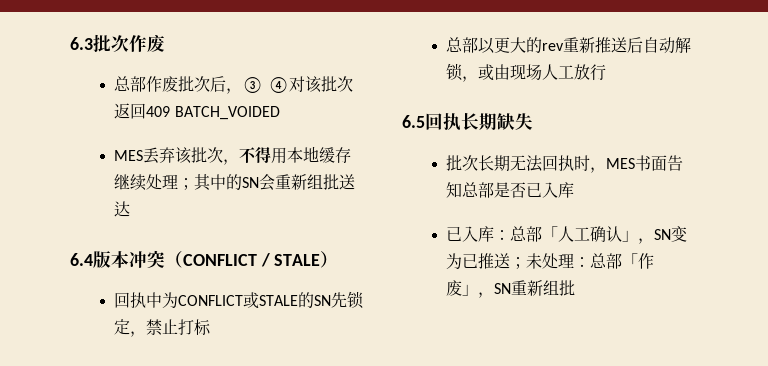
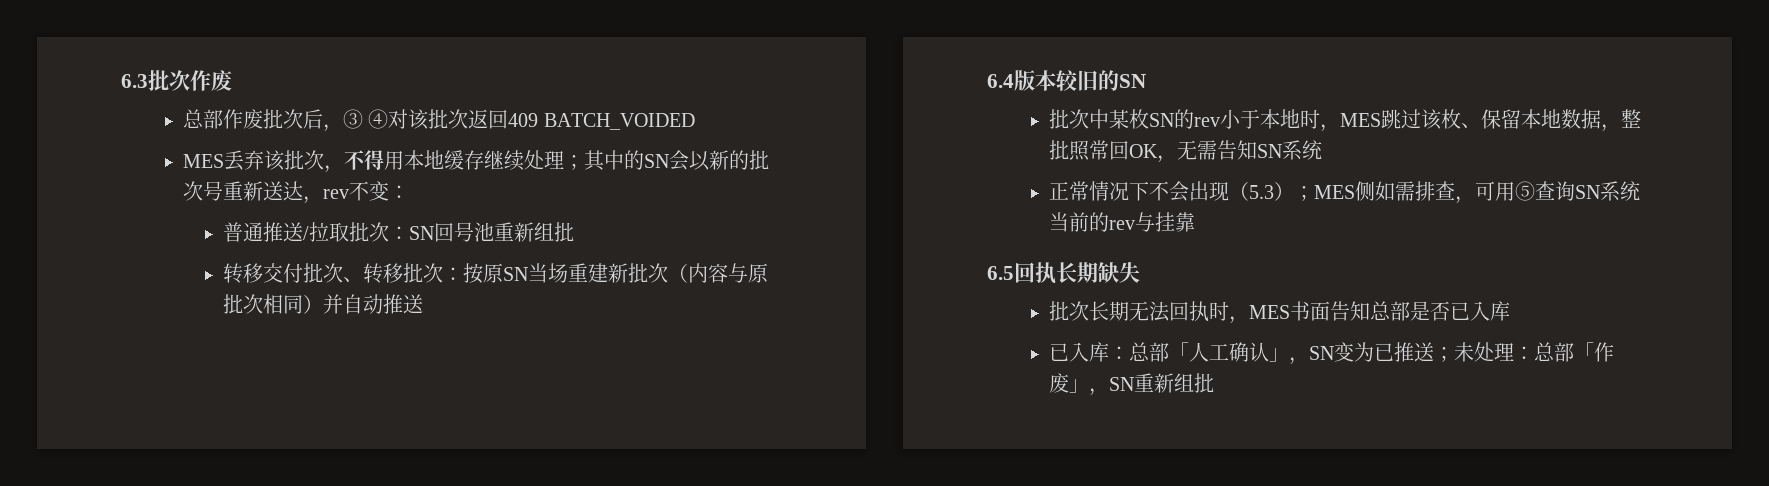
- MES丢弃该批次，不得用本地缓存继续处理；其中的SN会重新组批送达
+ MES丢弃该批次，不得用本地缓存继续处理；其中的SN会以新的批次号重新送达，rev不变：
+ 普通推送/拉取批次：SN回号池重新组批
+ 转移交付批次、转移批次：按原SN当场重建新批次（内容与原批次相同）并自动推送
- 6.4版本冲突（CONFLICT / STALE）
- 回执中为CONFLICT或STALE的SN先锁定，禁止打标
- 总部以更大的rev重新推送后自动解锁，或由现场人工放行
+ 6.4版本较旧的SN
+ 批次中某枚SN的rev小于本地时，MES跳过该枚、保留本地数据，整批照常回OK，无需告知SN系统
+ 正常情况下不会出现（5.3）；MES侧如需排查，可用⑤查询SN系统当前的rev与挂靠

